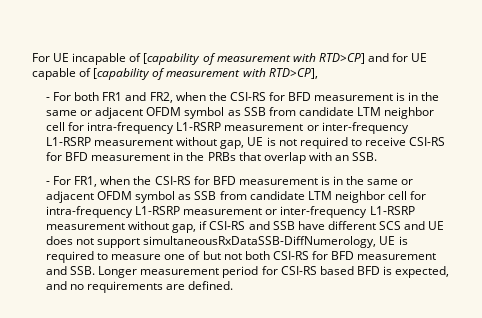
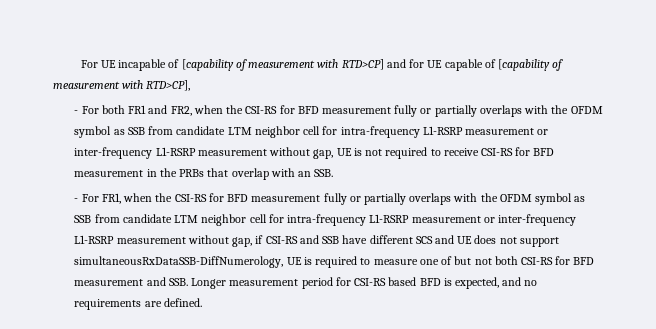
- - For both FR1 and FR2, when the CSI-RS for BFD measurement is in the same or adjacent OFDM symbol as SSB from candidate LTM neighbor cell for intra-frequency L1-RSRP measurement or inter-frequency L1-RSRP measurement without gap, UE is not required to receive CSI-RS for BFD measurement in the PRBs that overlap with an SSB.
+ - For both FR1 and FR2, when the CSI-RS for BFD measurement fully or partially overlaps with the OFDM symbol as SSB from candidate LTM neighbor cell for intra-frequency L1-RSRP measurement or inter-frequency L1-RSRP measurement without gap, UE is not required to receive CSI-RS for BFD measurement in the PRBs that overlap with an SSB.
- - For FR1, when the CSI-RS for BFD measurement is in the same or adjacent OFDM symbol as SSB from candidate LTM neighbor cell for intra-frequency L1-RSRP measurement or inter-frequency L1-RSRP measurement without gap, if CSI-RS and SSB have different SCS and UE does not support simultaneousRxDataSSB-DiffNumerology, UE is required to measure one of but not both CSI-RS for BFD measurement and SSB. Longer measurement period for CSI-RS based BFD is expected, and no requirements are defined.
+ - For FR1, when the CSI-RS for BFD measurement fully or partially overlaps with the OFDM symbol as SSB from candidate LTM neighbor cell for intra-frequency L1-RSRP measurement or inter-frequency L1-RSRP measurement without gap, if CSI-RS and SSB have different SCS and UE does not support simultaneousRxDataSSB-DiffNumerology, UE is required to measure one of but not both CSI-RS for BFD measurement and SSB. Longer measurement period for CSI-RS based BFD is expected, and no requirements are defined.

